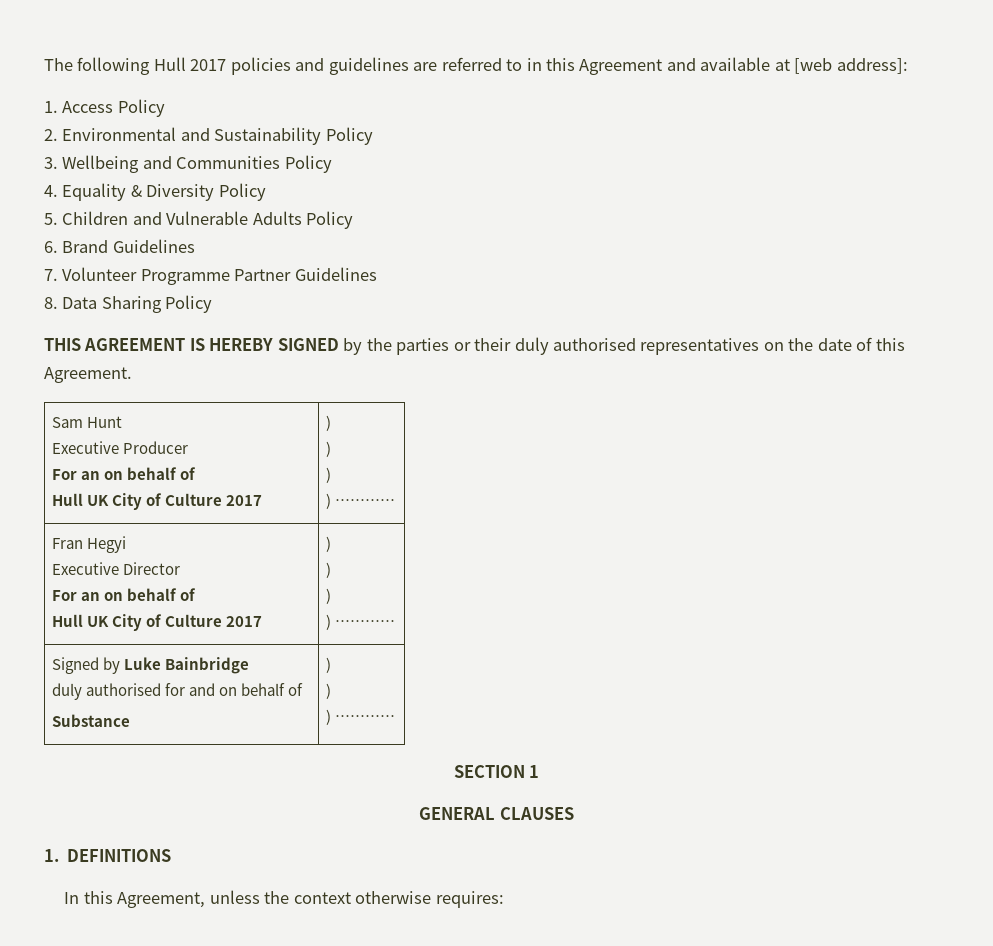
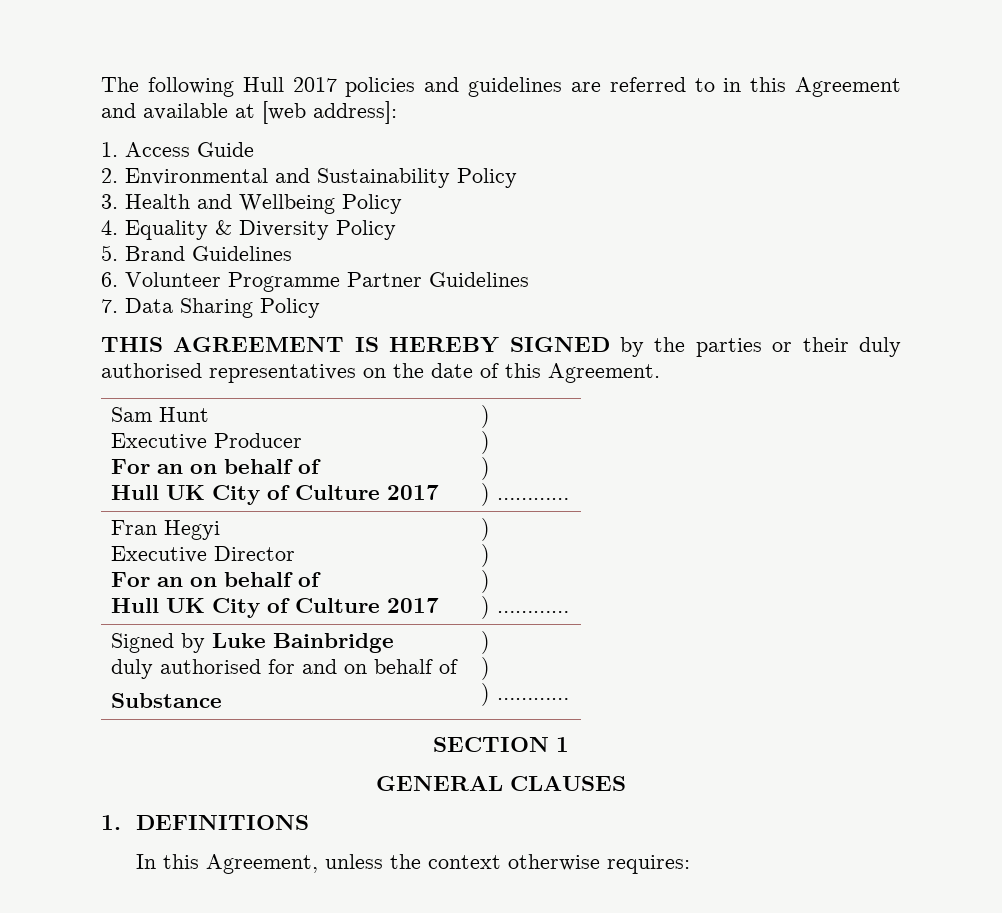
- 1. Access Policy
+ 1. Access Guide
- 3. Wellbeing and Communities Policy
+ 3. Health and Wellbeing Policy
- 5. Children and Vulnerable Adults Policy
- 6. Brand Guidelines
+ 5. Brand Guidelines
- 7. Volunteer Programme Partner Guidelines
+ 6. Volunteer Programme Partner Guidelines
- 8. Data Sharing Policy
+ 7. Data Sharing Policy

